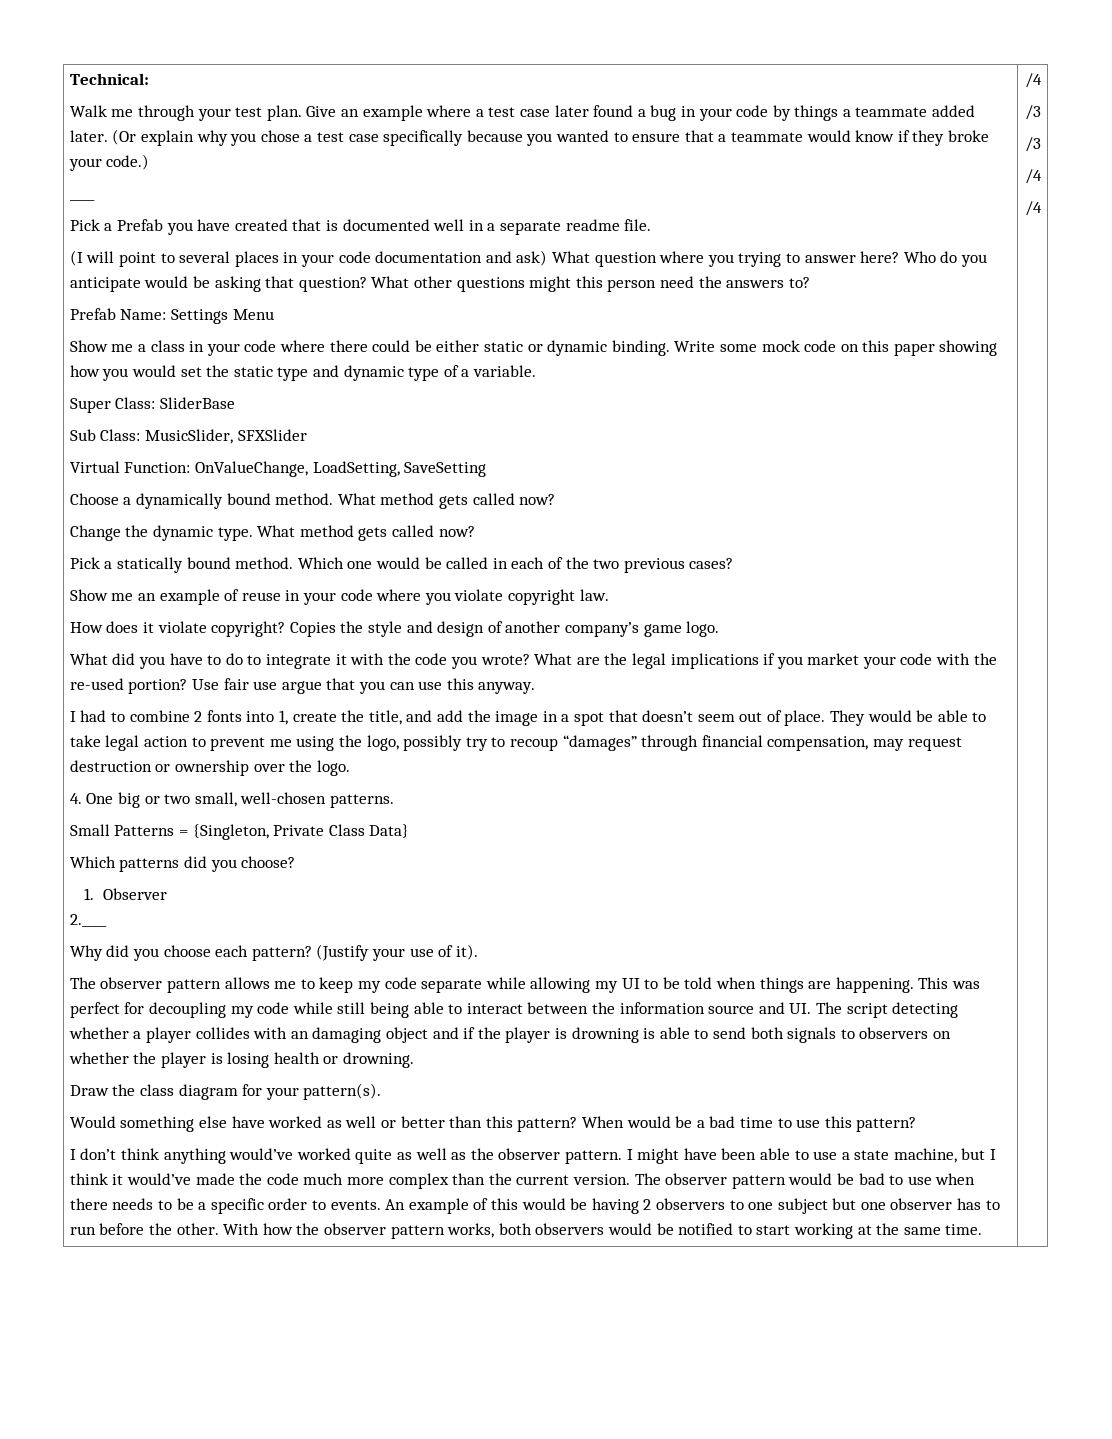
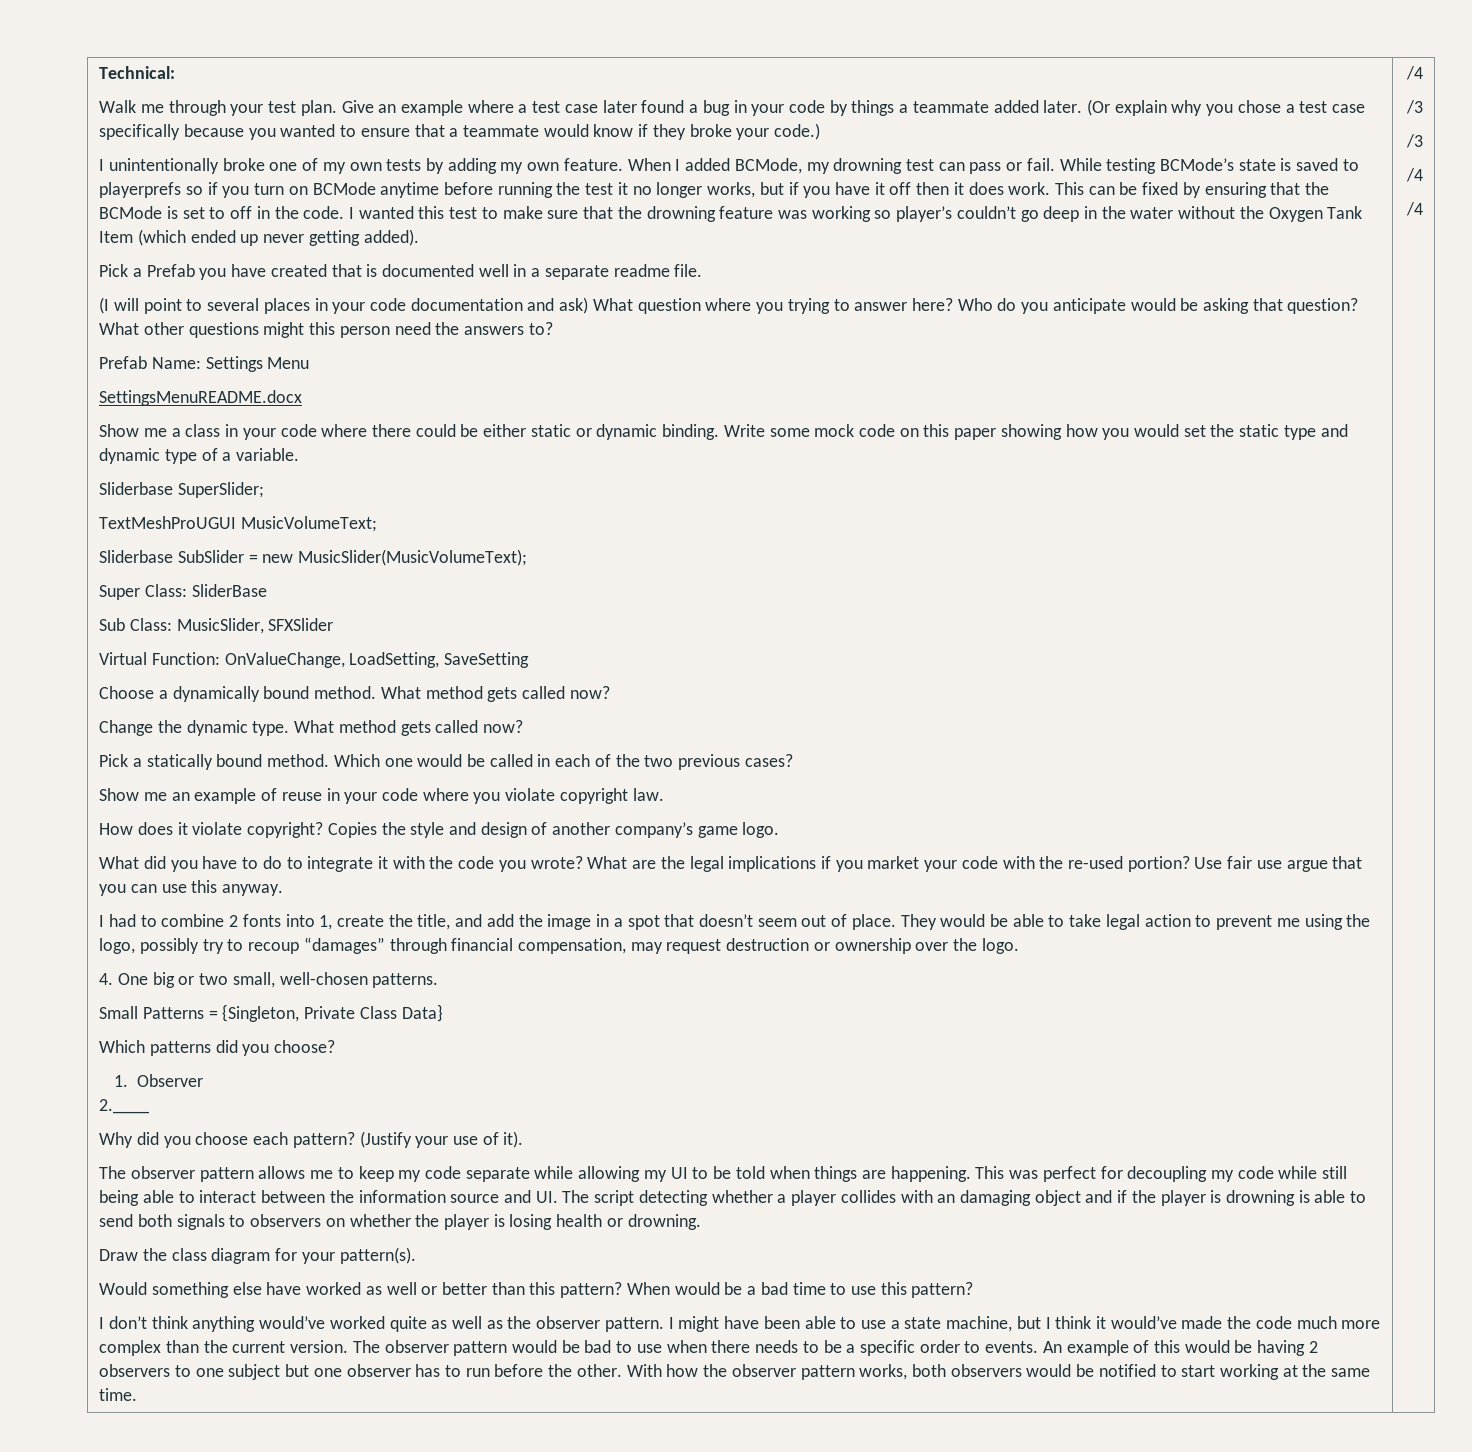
- ____
+ I unintentionally broke one of my own tests by adding my own feature. When I added BCMode, my drowning test can pass or fail. While testing BCMode’s state is saved to playerprefs so if you turn on BCMode anytime before running the test it no longer works, but if you have it off then it does work. This can be fixed by ensuring that the BCMode is set to off in the code. I wanted this test to make sure that the drowning feature was working so player’s couldn’t go deep in the water without the Oxygen Tank Item (which ended up never getting added).
+ SettingsMenuREADME.docx
+ Sliderbase SuperSlider;
+ TextMeshProUGUI MusicVolumeText;
+ Sliderbase SubSlider = new MusicSlider(MusicVolumeText);

